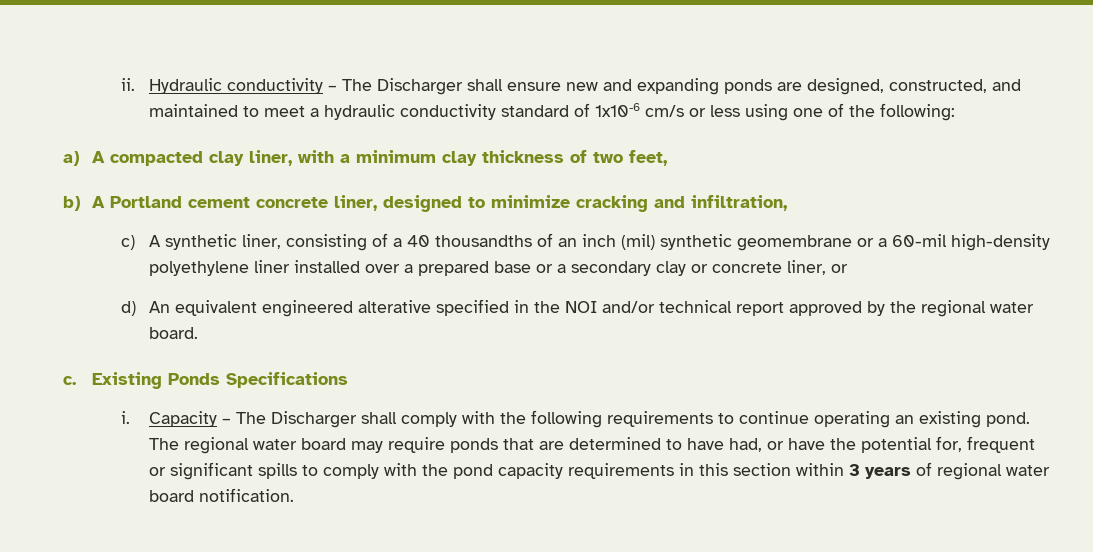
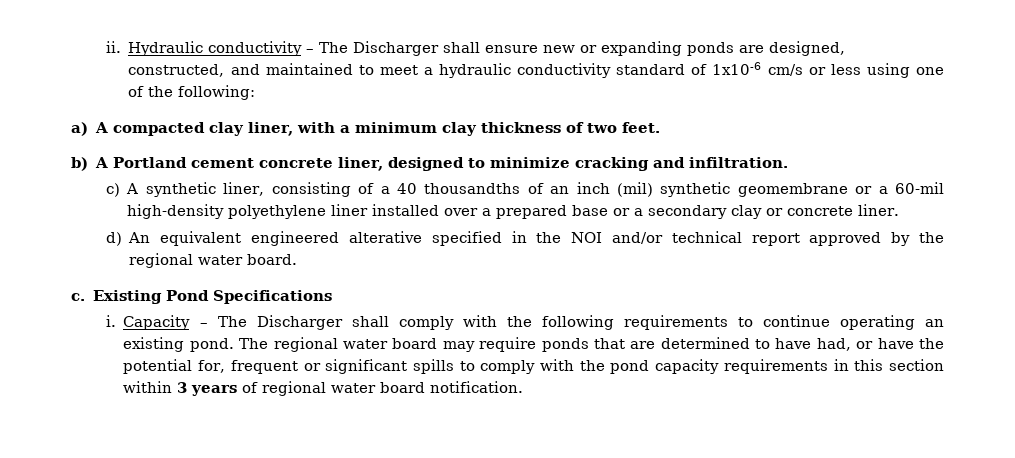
- Hydraulic conductivity – The Discharger shall ensure new and expanding ponds are designed, constructed, and maintained to meet a hydraulic conductivity standard of 1x10-6 cm/s or less using one of the following:
+ Hydraulic conductivity – The Discharger shall ensure new or expanding ponds are designed, constructed, and maintained to meet a hydraulic conductivity standard of 1x10-6 cm/s or less using one of the following:
- a) A compacted clay liner, with a minimum clay thickness of two feet,
+ a) A compacted clay liner, with a minimum clay thickness of two feet.
- b) A Portland cement concrete liner, designed to minimize cracking and infiltration,
+ b) A Portland cement concrete liner, designed to minimize cracking and infiltration.
- c) A synthetic liner, consisting of a 40 thousandths of an inch (mil) synthetic geomembrane or a 60-mil high-density polyethylene liner installed over a prepared base or a secondary clay or concrete liner, or
+ c) A synthetic liner, consisting of a 40 thousandths of an inch (mil) synthetic geomembrane or a 60-mil high-density polyethylene liner installed over a prepared base or a secondary clay or concrete liner.
- Existing Ponds Specifications
+ Existing Pond Specifications

